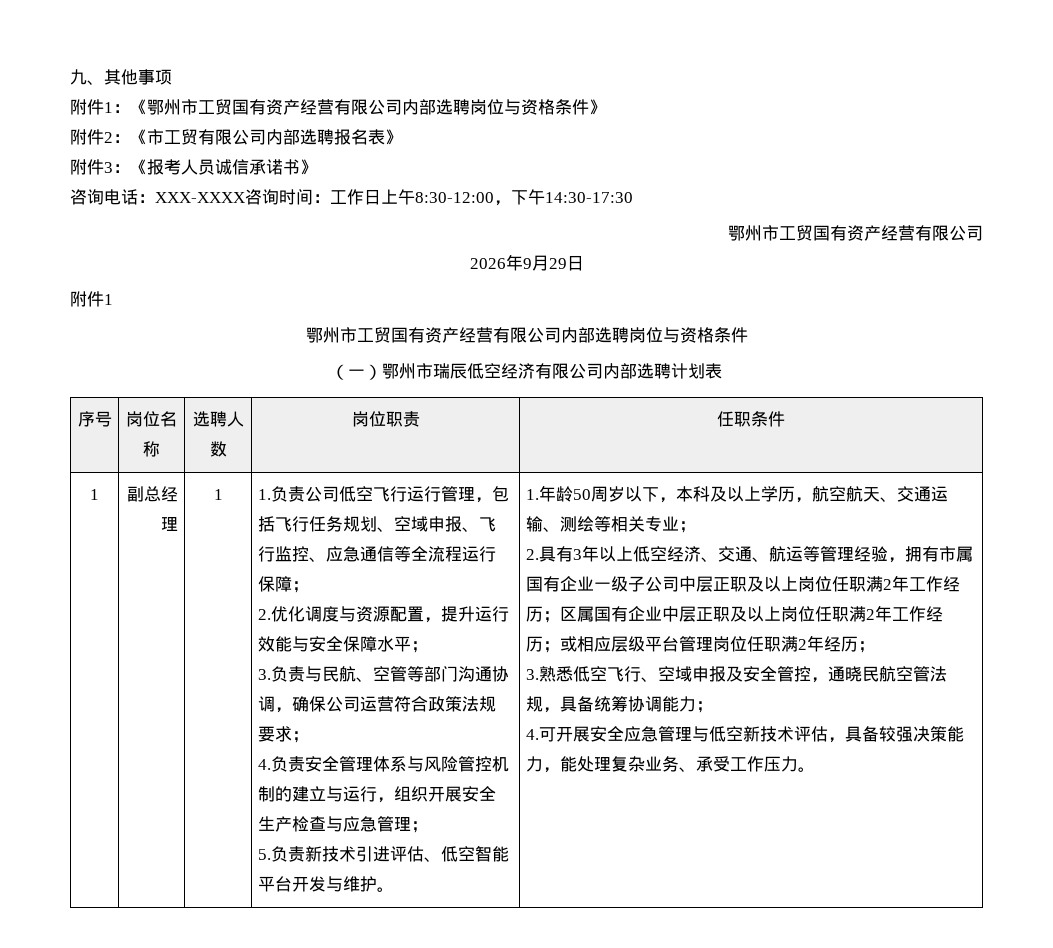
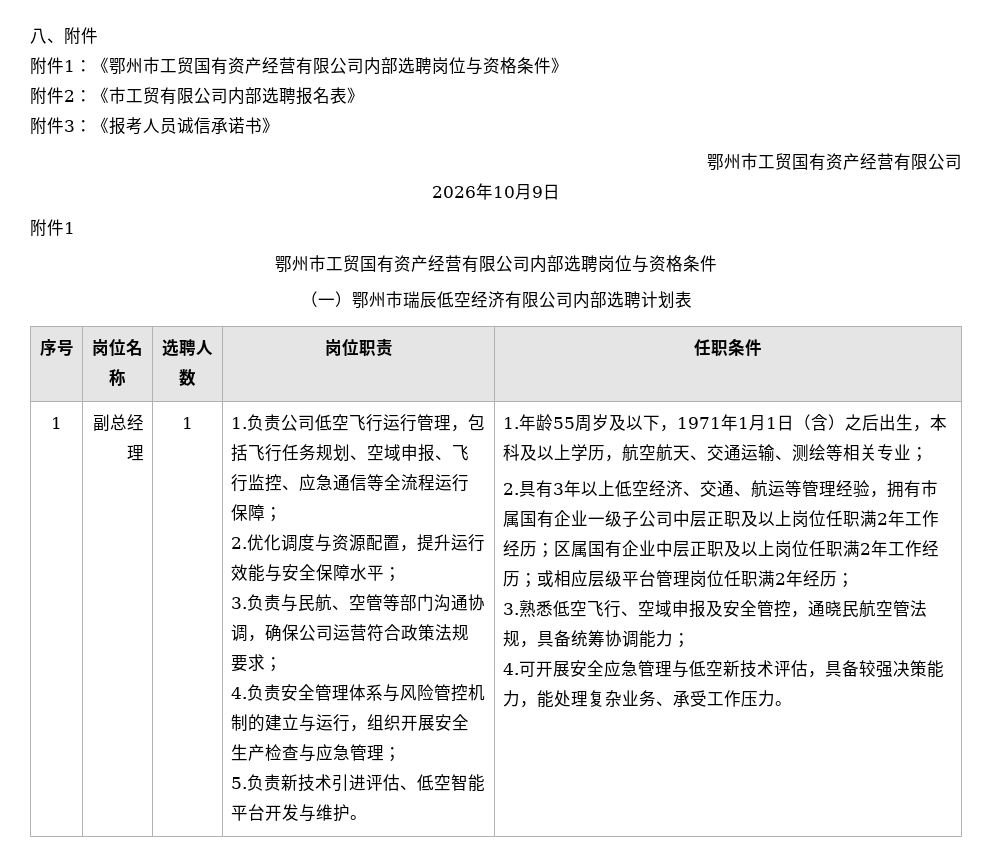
- 九、其他事项
+ 八、附件
- 咨询电话：XXX-XXXX咨询时间：工作日上午8:30-12:00，下午14:30-17:30
- 2026年9月29日
+ 2026年10月9日
- 1.年龄50周岁以下，本科及以上学历，航空航天、交通运输、测绘等相关专业；
+ 1.年龄55周岁及以下，1971年1月1日（含）之后出生，本科及以上学历，航空航天、交通运输、测绘等相关专业；

